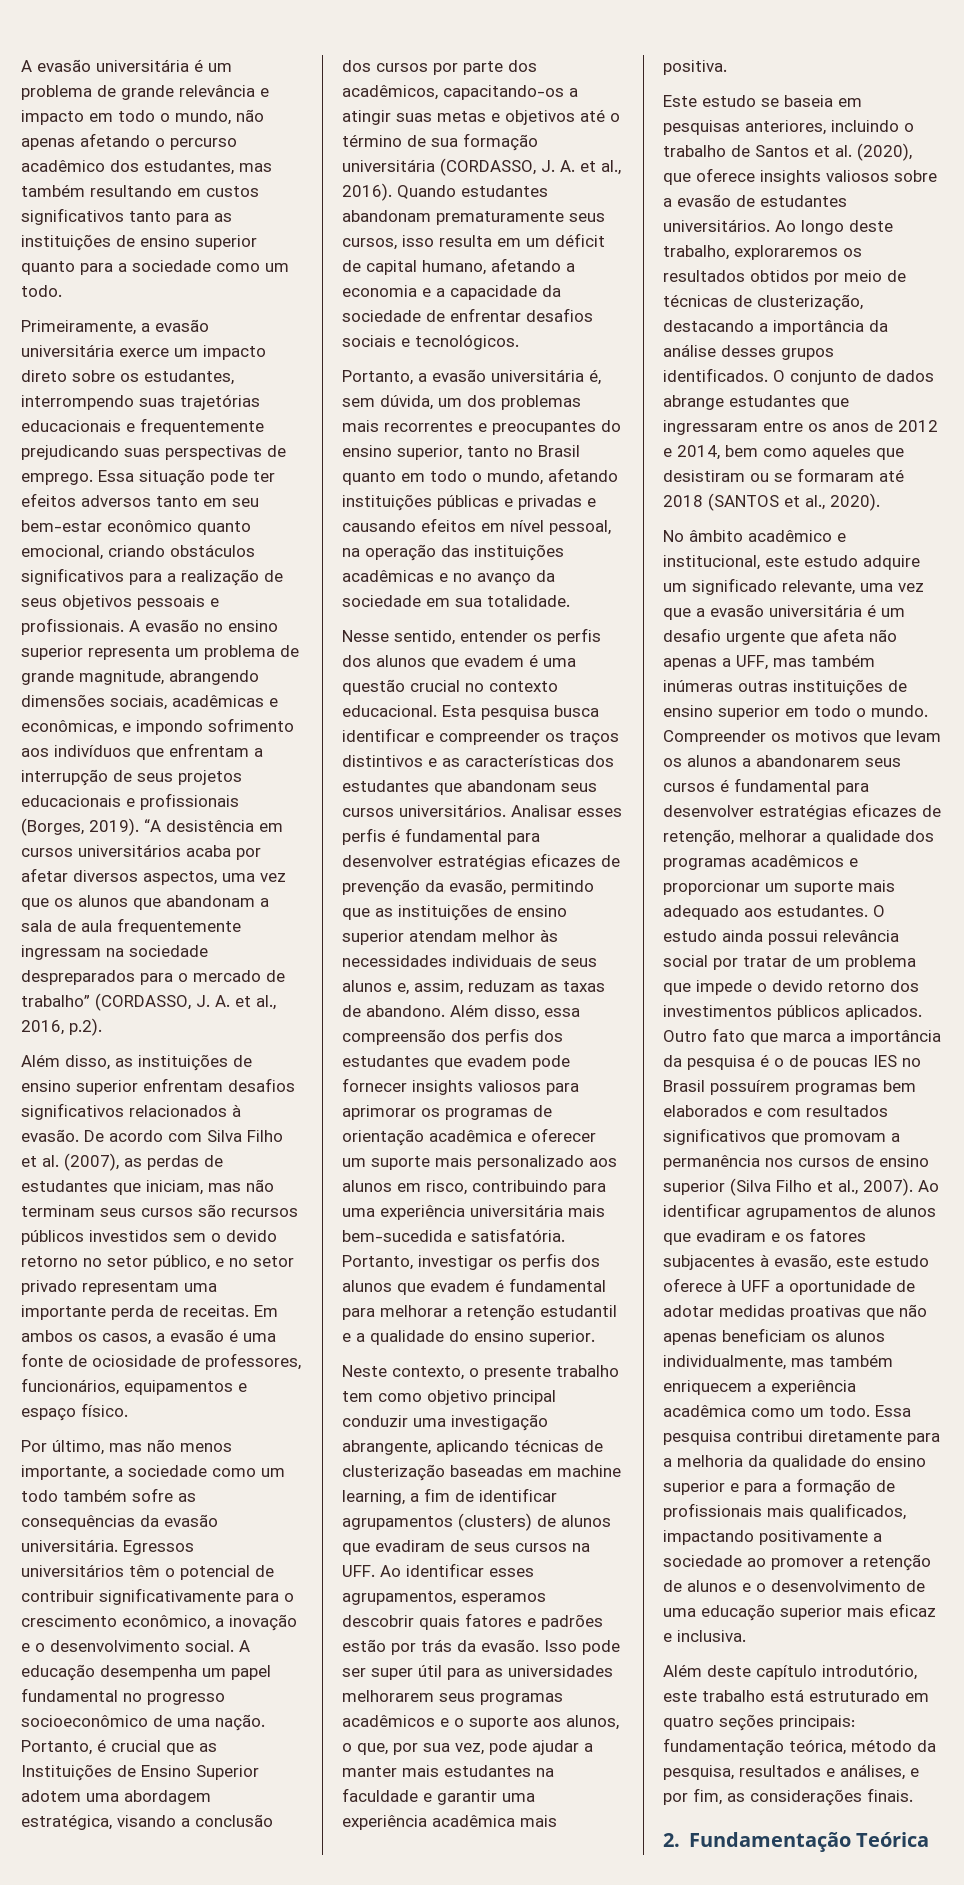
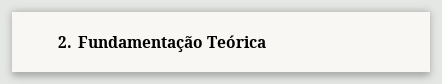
- A evasão universitária é um problema de grande relevância e impacto em todo o mundo, não apenas afetando o percurso acadêmico dos estudantes, mas também resultando em custos significativos tanto para as instituições de ensino superior quanto para a sociedade como um todo.
- Primeiramente, a evasão universitária exerce um impacto direto sobre os estudantes, interrompendo suas trajetórias educacionais e frequentemente prejudicando suas perspectivas de emprego. Essa situação pode ter efeitos adversos tanto em seu bem-estar econômico quanto emocional, criando obstáculos significativos para a realização de seus objetivos pessoais e profissionais. A evasão no ensino superior representa um problema de grande magnitude, abrangendo dimensões sociais, acadêmicas e econômicas, e impondo sofrimento aos indivíduos que enfrentam a interrupção de seus projetos educacionais e profissionais (Borges, 2019). “A desistência em cursos universitários acaba por afetar diversos aspectos, uma vez que os alunos que abandonam a sala de aula frequentemente ingressam na sociedade despreparados para o mercado de trabalho” (CORDASSO, J. A. et al., 2016, p.2).
- Além disso, as instituições de ensino superior enfrentam desafios significativos relacionados à evasão. De acordo com Silva Filho et al. (2007), as perdas de estudantes que iniciam, mas não terminam seus cursos são recursos públicos investidos sem o devido retorno no setor público, e no setor privado representam uma importante perda de receitas. Em ambos os casos, a evasão é uma fonte de ociosidade de professores, funcionários, equipamentos e espaço físico.
- Por último, mas não menos importante, a sociedade como um todo também sofre as consequências da evasão universitária. Egressos universitários têm o potencial de contribuir significativamente para o crescimento econômico, a inovação e o desenvolvimento social. A educação desempenha um papel fundamental no progresso socioeconômico de uma nação. Portanto, é crucial que as Instituições de Ensino Superior adotem uma abordagem estratégica, visando a conclusão dos cursos por parte dos acadêmicos, capacitando-os a atingir suas metas e objetivos até o término de sua formação universitária (CORDASSO, J. A. et al., 2016). Quando estudantes abandonam prematuramente seus cursos, isso resulta em um déficit de capital humano, afetando a economia e a capacidade da sociedade de enfrentar desafios sociais e tecnológicos.
- Portanto, a evasão universitária é, sem dúvida, um dos problemas mais recorrentes e preocupantes do ensino superior, tanto no Brasil quanto em todo o mundo, afetando instituições públicas e privadas e causando efeitos em nível pessoal, na operação das instituições acadêmicas e no avanço da sociedade em sua totalidade.
- Nesse sentido, entender os perfis dos alunos que evadem é uma questão crucial no contexto educacional. Esta pesquisa busca identificar e compreender os traços distintivos e as características dos estudantes que abandonam seus cursos universitários. Analisar esses perfis é fundamental para desenvolver estratégias eficazes de prevenção da evasão, permitindo que as instituições de ensino superior atendam melhor às necessidades individuais de seus alunos e, assim, reduzam as taxas de abandono. Além disso, essa compreensão dos perfis dos estudantes que evadem pode fornecer insights valiosos para aprimorar os programas de orientação acadêmica e oferecer um suporte mais personalizado aos alunos em risco, contribuindo para uma experiência universitária mais bem-sucedida e satisfatória. Portanto, investigar os perfis dos alunos que evadem é fundamental para melhorar a retenção estudantil e a qualidade do ensino superior.
- Neste contexto, o presente trabalho tem como objetivo principal conduzir uma investigação abrangente, aplicando técnicas de clusterização baseadas em machine learning, a fim de identificar agrupamentos (clusters) de alunos que evadiram de seus cursos na UFF. Ao identificar esses agrupamentos, esperamos descobrir quais fatores e padrões estão por trás da evasão. Isso pode ser super útil para as universidades melhorarem seus programas acadêmicos e o suporte aos alunos, o que, por sua vez, pode ajudar a manter mais estudantes na faculdade e garantir uma experiência acadêmica mais positiva.
- Este estudo se baseia em pesquisas anteriores, incluindo o trabalho de Santos et al. (2020), que oferece insights valiosos sobre a evasão de estudantes universitários. Ao longo deste trabalho, exploraremos os resultados obtidos por meio de técnicas de clusterização, destacando a importância da análise desses grupos identificados. O conjunto de dados abrange estudantes que ingressaram entre os anos de 2012 e 2014, bem como aqueles que desistiram ou se formaram até 2018 (SANTOS et al., 2020).
- No âmbito acadêmico e institucional, este estudo adquire um significado relevante, uma vez que a evasão universitária é um desafio urgente que afeta não apenas a UFF, mas também inúmeras outras instituições de ensino superior em todo o mundo. Compreender os motivos que levam os alunos a abandonarem seus cursos é fundamental para desenvolver estratégias eficazes de retenção, melhorar a qualidade dos programas acadêmicos e proporcionar um suporte mais adequado aos estudantes. O estudo ainda possui relevância social por tratar de um problema que impede o devido retorno dos investimentos públicos aplicados. Outro fato que marca a importância da pesquisa é o de poucas IES no Brasil possuírem programas bem elaborados e com resultados significativos que promovam a permanência nos cursos de ensino superior (Silva Filho et al., 2007). Ao identificar agrupamentos de alunos que evadiram e os fatores subjacentes à evasão, este estudo oferece à UFF a oportunidade de adotar medidas proativas que não apenas beneficiam os alunos individualmente, mas também enriquecem a experiência acadêmica como um todo. Essa pesquisa contribui diretamente para a melhoria da qualidade do ensino superior e para a formação de profissionais mais qualificados, impactando positivamente a sociedade ao promover a retenção de alunos e o desenvolvimento de uma educação superior mais eficaz e inclusiva.
- Além deste capítulo introdutório, este trabalho está estruturado em quatro seções principais: fundamentação teórica, método da pesquisa, resultados e análises, e por fim, as considerações finais.

